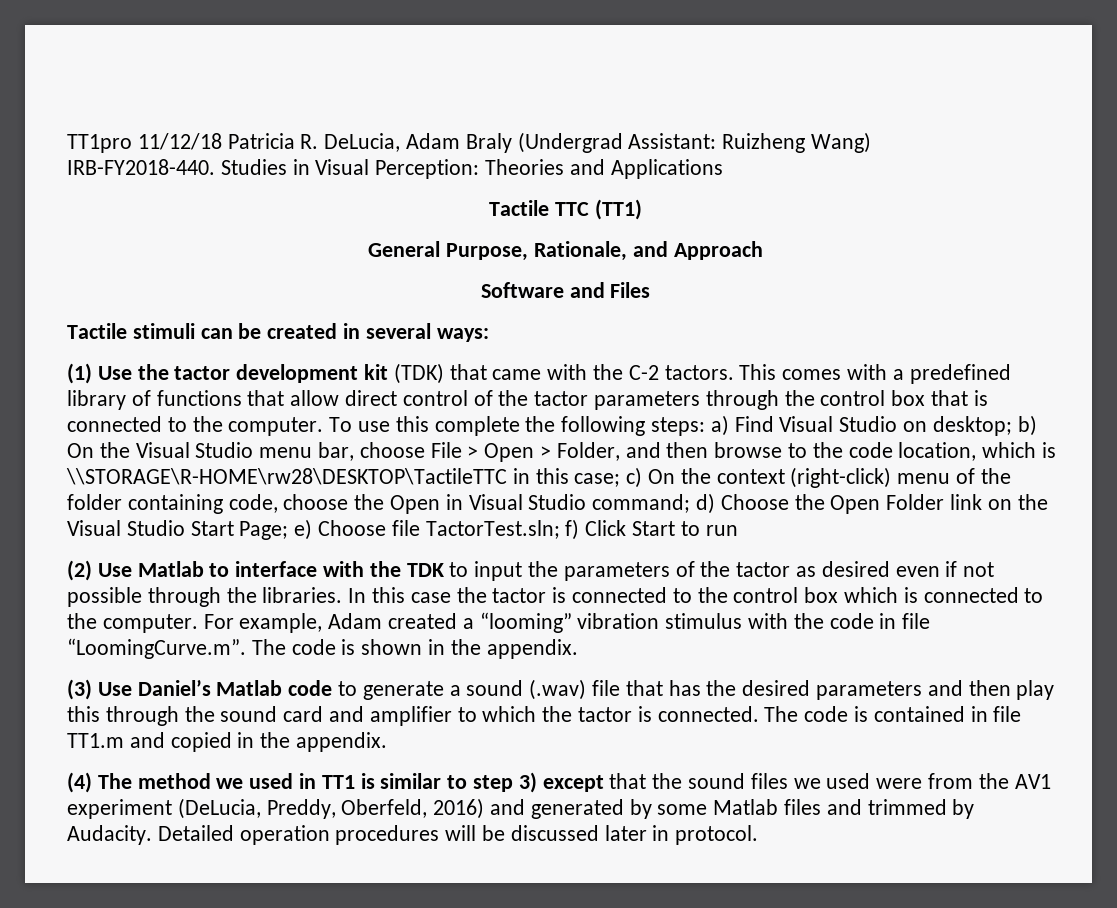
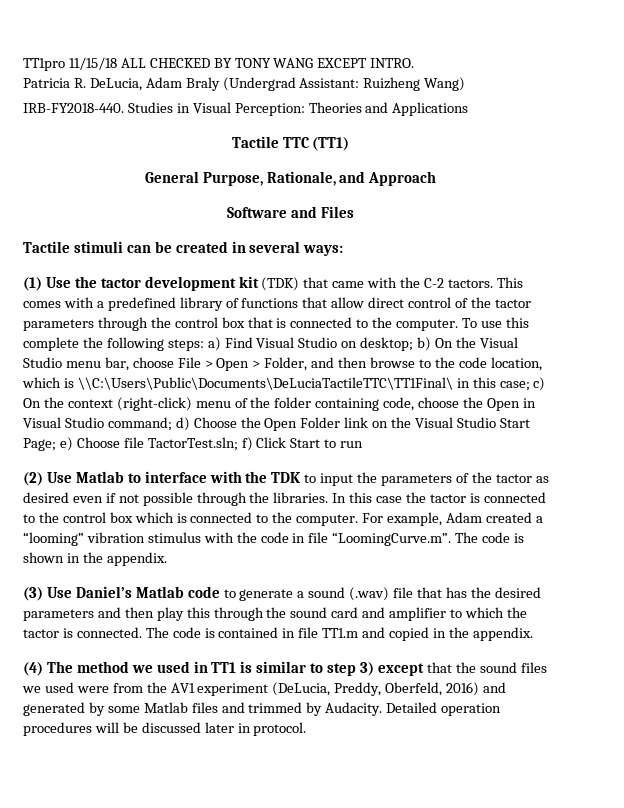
- TT1pro 11/12/18 Patricia R. DeLucia, Adam Braly (Undergrad Assistant: Ruizheng Wang)
+ TT1pro 11/15/18 ALL CHECKED BY TONY WANG EXCEPT INTRO.
+ Patricia R. DeLucia, Adam Braly (Undergrad Assistant: Ruizheng Wang)
- b) On the Visual Studio menu bar, choose File > Open > Folder, and then browse to the code location, which is \\STORAGE\R-HOME\rw28\DESKTOP\TactileTTC in this case;
+ b) On the Visual Studio menu bar, choose File > Open > Folder, and then browse to the code location, which is \\C:\Users\Public\Documents\DeLuciaTactileTTC\TT1Final\ in this case;

